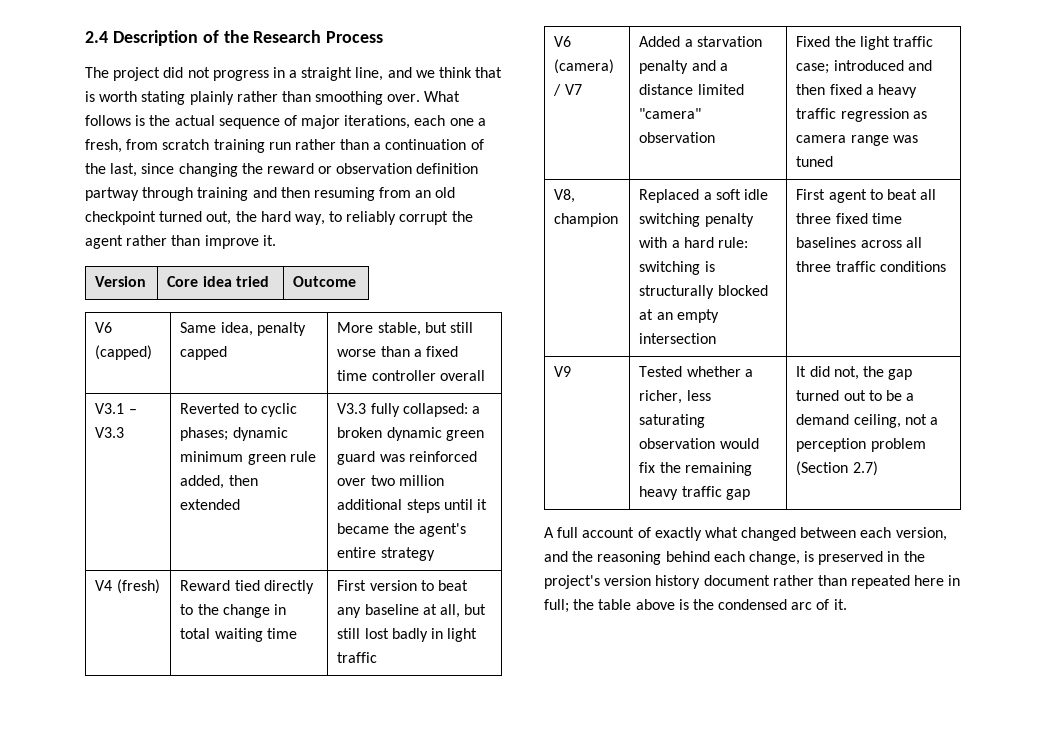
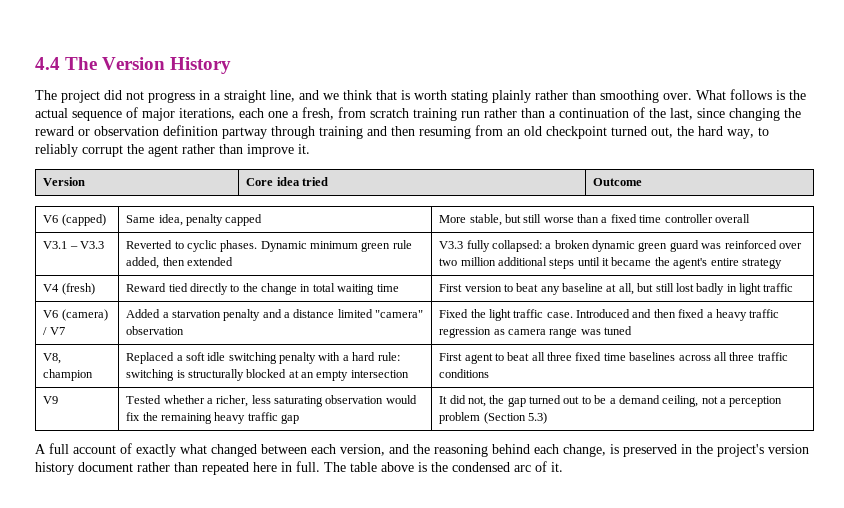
- 2.4 Description of the Research Process
+ 4.4 The Version History
- V3.1 – V3.3 | Reverted to cyclic phases; dynamic minimum green rule added, then extended | V3.3 fully collapsed: a broken dynamic green guard was reinforced over two million additional steps until it became the agent's entire strategy
+ V3.1 – V3.3 | Reverted to cyclic phases. Dynamic minimum green rule added, then extended | V3.3 fully collapsed: a broken dynamic green guard was reinforced over two million additional steps until it became the agent's entire strategy
- V6 (camera) / V7 | Added a starvation penalty and a distance limited "camera" observation | Fixed the light traffic case; introduced and then fixed a heavy traffic regression as camera range was tuned
+ V6 (camera) / V7 | Added a starvation penalty and a distance limited "camera" observation | Fixed the light traffic case. Introduced and then fixed a heavy traffic regression as camera range was tuned
- V9 | Tested whether a richer, less saturating observation would fix the remaining heavy traffic gap | It did not, the gap turned out to be a demand ceiling, not a perception problem (Section 2.7)
+ V9 | Tested whether a richer, less saturating observation would fix the remaining heavy traffic gap | It did not, the gap turned out to be a demand ceiling, not a perception problem (Section 5.3)
- A full account of exactly what changed between each version, and the reasoning behind each change, is preserved in the project's version history document rather than repeated here in full; the table above is the condensed arc of it.
+ A full account of exactly what changed between each version, and the reasoning behind each change, is preserved in the project's version history document rather than repeated here in full. The table above is the condensed arc of it.

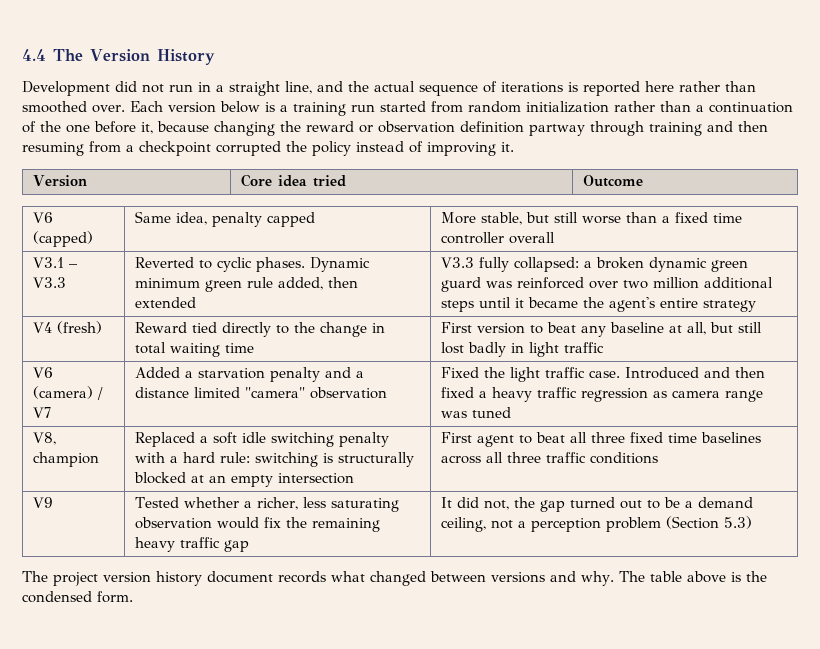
- The project did not progress in a straight line, and we think that is worth stating plainly rather than smoothing over. What follows is the actual sequence of major iterations, each one a fresh, from scratch training run rather than a continuation of the last, since changing the reward or observation definition partway through training and then resuming from an old checkpoint turned out, the hard way, to reliably corrupt the agent rather than improve it.
+ Development did not run in a straight line, and the actual sequence of iterations is reported here rather than smoothed over. Each version below is a training run started from random initialization rather than a continuation of the one before it, because changing the reward or observation definition partway through training and then resuming from a checkpoint corrupted the policy instead of improving it.
- A full account of exactly what changed between each version, and the reasoning behind each change, is preserved in the project's version history document rather than repeated here in full.
+ The project version history document records what changed between versions and why.
- The table above is the condensed arc of it.
+ The table above is the condensed form.

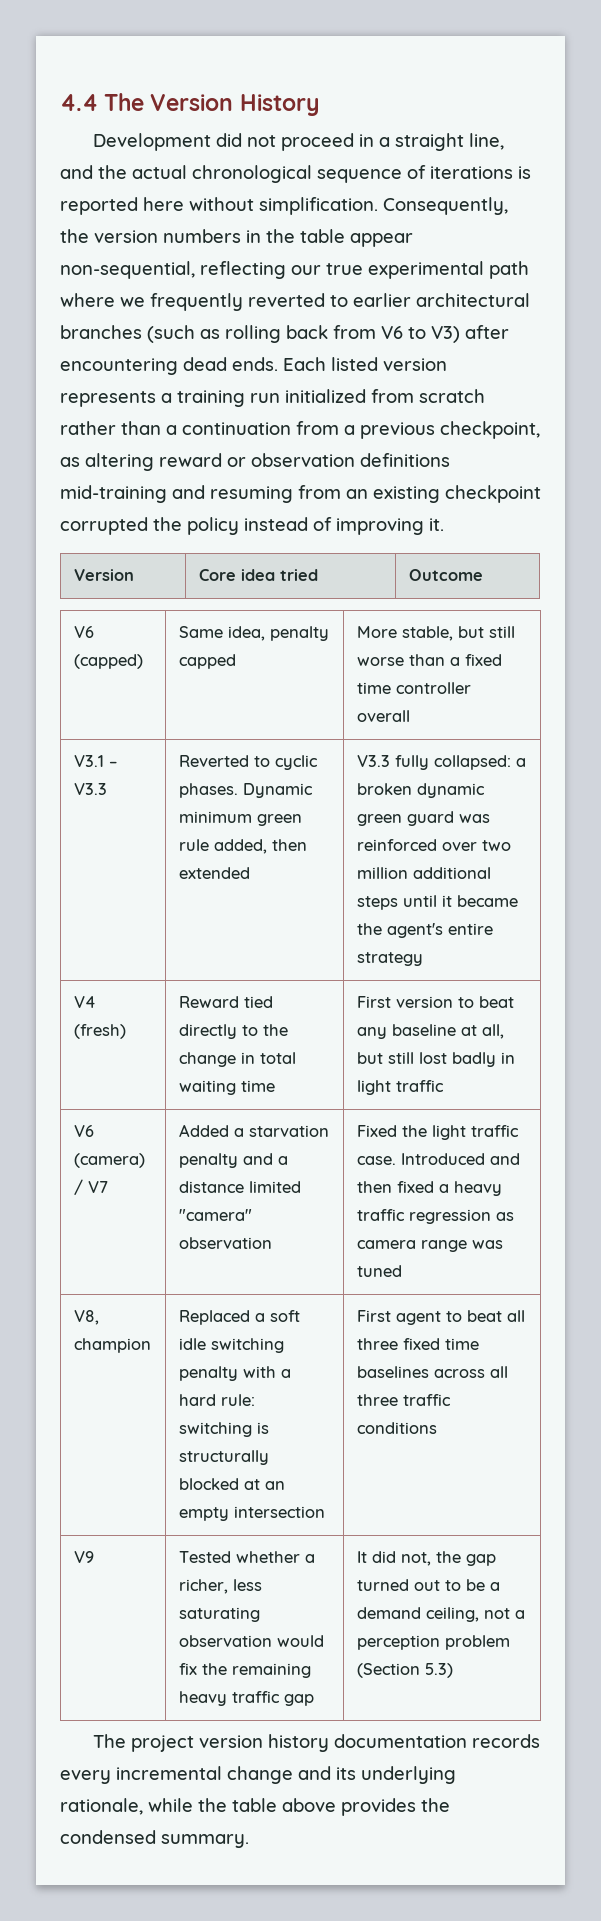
- Development did not run in a straight line, and the actual sequence of iterations is reported here rather than smoothed over. Each version below is a training run started from random initialization rather than a continuation of the one before it, because changing the reward or observation definition partway through training and then resuming from a checkpoint corrupted the policy instead of improving it.
+ Development did not proceed in a straight line, and the actual chronological sequence of iterations is reported here without simplification. Consequently, the version numbers in the table appear non-sequential, reflecting our true experimental path where we frequently reverted to earlier architectural branches (such as rolling back from V6 to V3) after encountering dead ends. Each listed version represents a training run initialized from scratch rather than a continuation from a previous checkpoint, as altering reward or observation definitions mid-training and resuming from an existing checkpoint corrupted the policy instead of improving it.
- The project version history document records what changed between versions and why. The table above is the condensed form.
+ The project version history documentation records every incremental change and its underlying rationale, while the table above provides the condensed summary.

